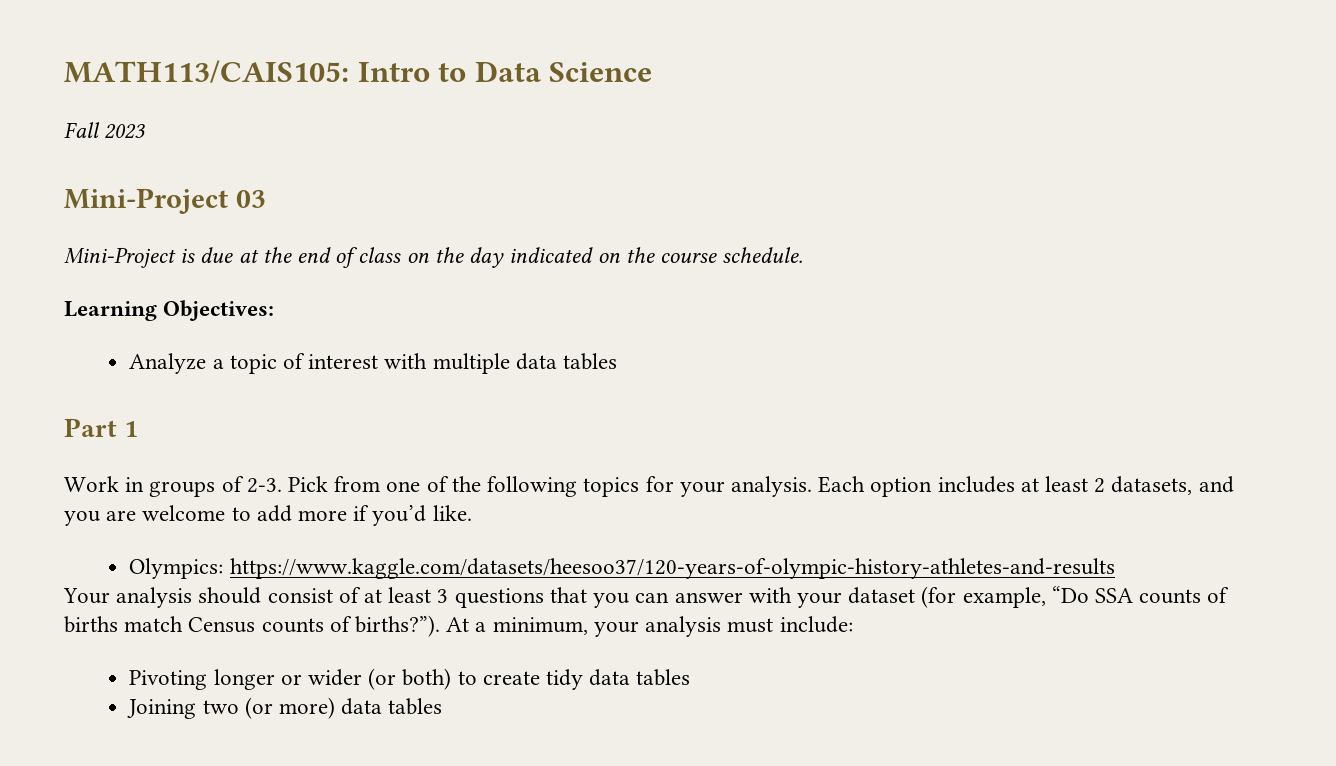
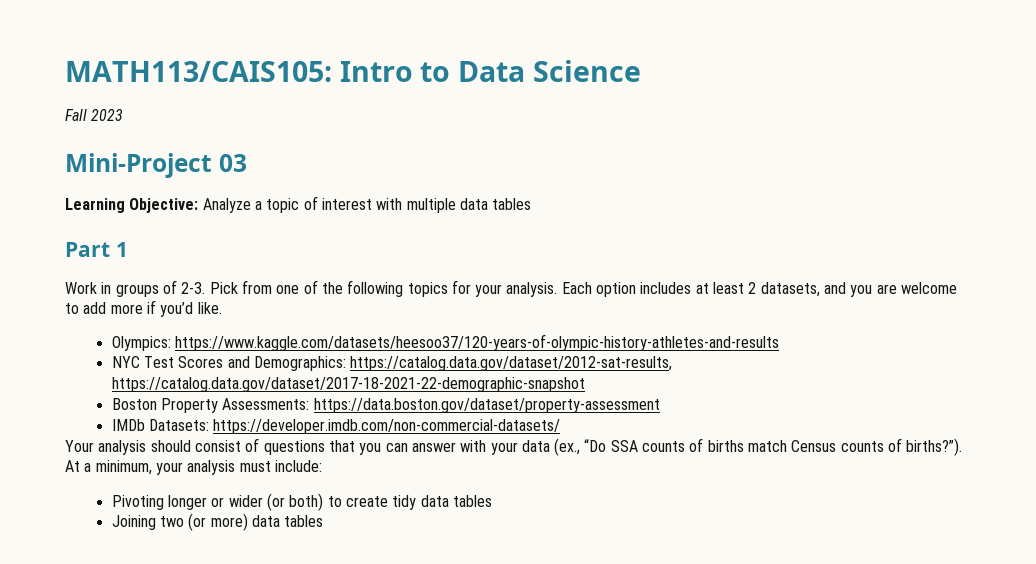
- Mini-Project is due at the end of class on the day indicated on the course schedule.
- Learning Objectives:
- Analyze a topic of interest with multiple data tables
+ Learning Objective: Analyze a topic of interest with multiple data tables
+ NYC Test Scores and Demographics: https://catalog.data.gov/dataset/2012-sat-results, https://catalog.data.gov/dataset/2017-18-2021-22-demographic-snapshot
+ Boston Property Assessments: https://data.boston.gov/dataset/property-assessment
+ IMDb Datasets: https://developer.imdb.com/non-commercial-datasets/
- Your analysis should consist of at least 3 questions that you can answer with your dataset (for example, “Do SSA counts of births match Census counts of births?”).
+ Your analysis should consist of questions that you can answer with your data (ex., “Do SSA counts of births match Census counts of births?”).

